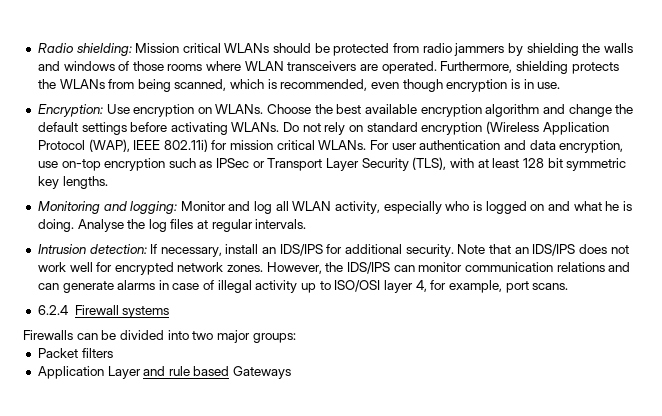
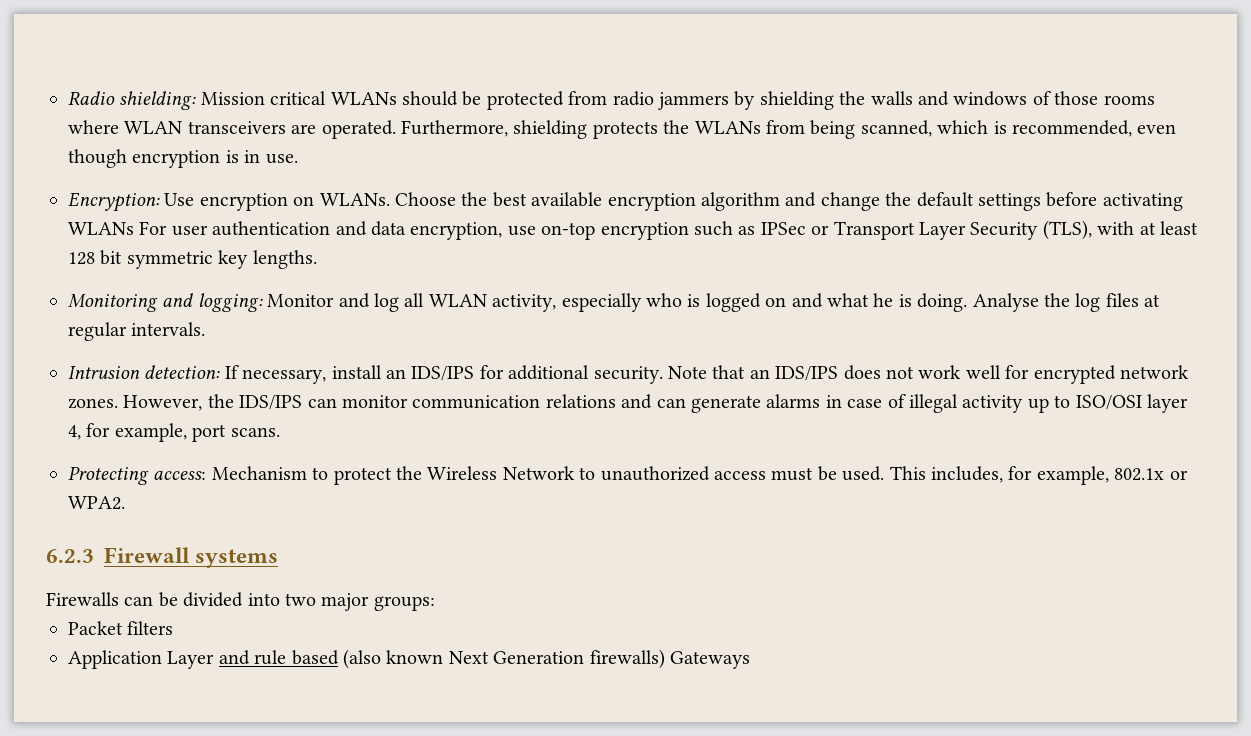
- Choose the best available encryption algorithm and change the default settings before activating WLANs. Do not rely on standard encryption (Wireless Application Protocol (WAP), IEEE 802.11i) for mission critical WLANs. For user authentication and data encryption, use on-top encryption such as IPSec or Transport Layer Security (TLS), with at least 128 bit symmetric key lengths.
+ Choose the best available encryption algorithm and change the default settings before activating WLANs For user authentication and data encryption, use on-top encryption such as IPSec or Transport Layer Security (TLS), with at least 128 bit symmetric key lengths.
- 6.2.4 Firewall systems
+ Protecting access: Mechanism to protect the Wireless Network to unauthorized access must be used. This includes, for example, 802.1x or WPA2.
+ 6.2.3 Firewall systems
- Application Layer and rule based Gateways
+ Application Layer and rule based (also known Next Generation firewalls) Gateways

